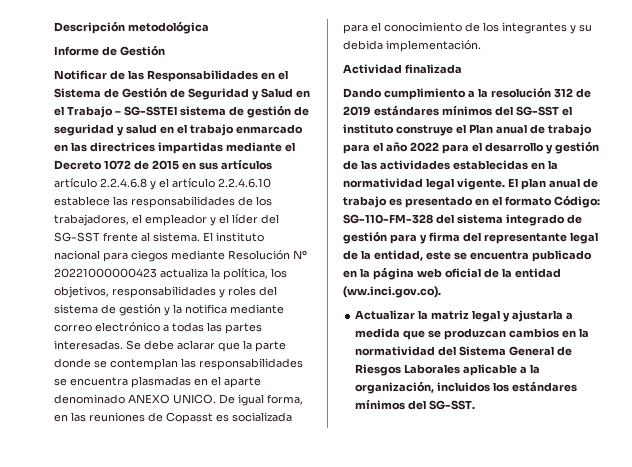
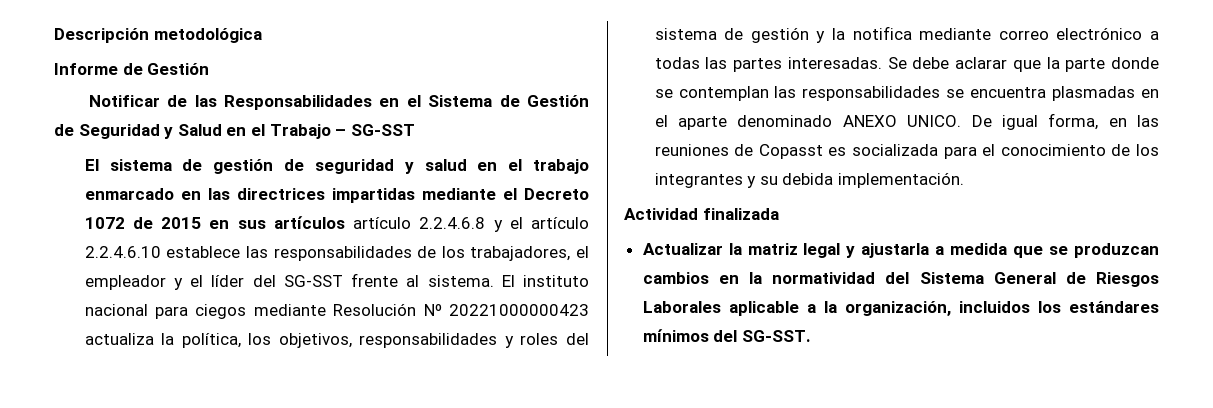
- Notificar de las Responsabilidades en el Sistema de Gestión de Seguridad y Salud en el Trabajo – SG-SSTEl sistema de gestión de seguridad y salud en el trabajo enmarcado en las directrices impartidas mediante el Decreto 1072 de 2015 en sus artículos artículo 2.2.4.6.8 y el artículo 2.2.4.6.10 establece las responsabilidades de los trabajadores, el empleador y el líder del SG-SST frente al sistema.
+ Notificar de las Responsabilidades en el Sistema de Gestión de Seguridad y Salud en el Trabajo – SG-SST
+ El sistema de gestión de seguridad y salud en el trabajo enmarcado en las directrices impartidas mediante el Decreto 1072 de 2015 en sus artículos artículo 2.2.4.6.8 y el artículo 2.2.4.6.10 establece las responsabilidades de los trabajadores, el empleador y el líder del SG-SST frente al sistema.
- Dando cumplimiento a la resolución 312 de 2019 estándares mínimos del SG-SST el instituto construye el Plan anual de trabajo para el año 2022 para el desarrollo y gestión de las actividades establecidas en la normatividad legal vigente. El plan anual de trabajo es presentado en el formato Código: SG-110-FM-328 del sistema integrado de gestión para y firma del representante legal de la entidad, este se encuentra publicado en la página web oficial de la entidad (ww.inci.gov.co).

